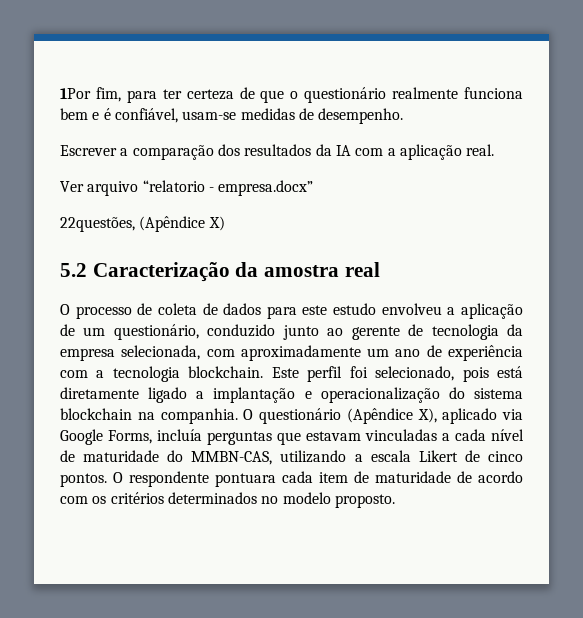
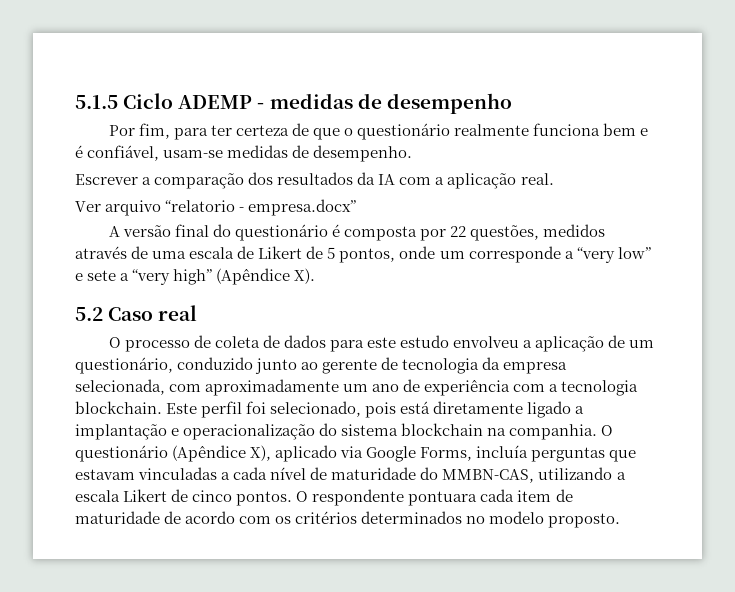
- 1Por fim, para ter certeza de que o questionário realmente funciona bem e é confiável, usam-se medidas de desempenho.
+ 5.1.5 Ciclo ADEMP - medidas de desempenho
+ Por fim, para ter certeza de que o questionário realmente funciona bem e é confiável, usam-se medidas de desempenho.
- 22questões, (Apêndice X)
- 5.2 Caracterização da amostra real
+ A versão final do questionário é composta por 22 questões, medidos através de uma escala de Likert de 5 pontos, onde um corresponde a “very low” e sete a “very high” (Apêndice X).
+ 5.2 Caso real

